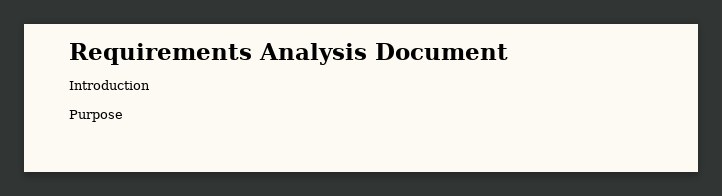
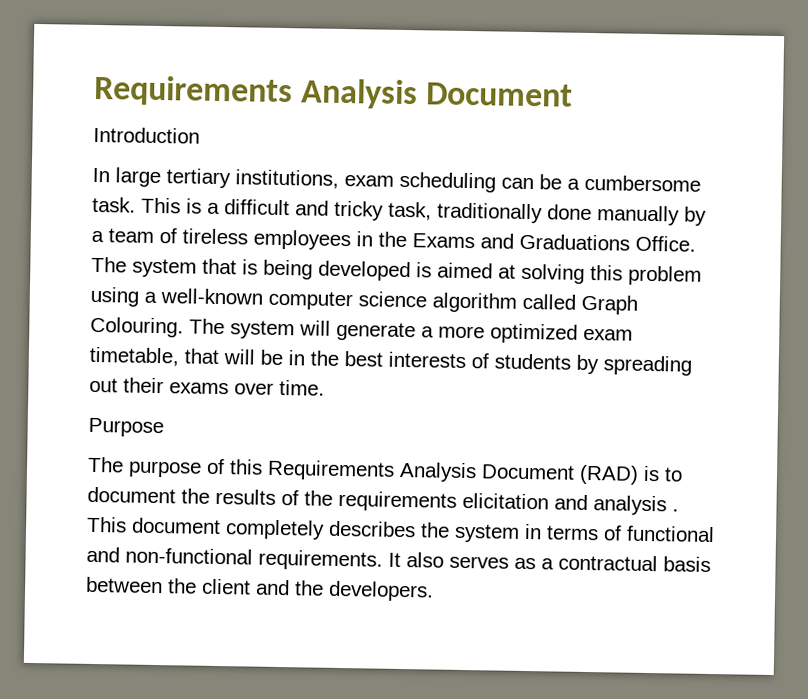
+ In large tertiary institutions, exam scheduling can be a cumbersome task. This is a difficult and tricky task, traditionally done manually by a team of tireless employees in the Exams and Graduations Office. The system that is being developed is aimed at solving this problem using a well-known computer science algorithm called Graph Colouring. The system will generate a more optimized exam timetable, that will be in the best interests of students by spreading out their exams over time.
  Purpose
+ The purpose of this Requirements Analysis Document (RAD) is to document the results of the requirements elicitation and analysis . This document completely describes the system in terms of functional and non-functional requirements. It also serves as a contractual basis between the client and the developers.

